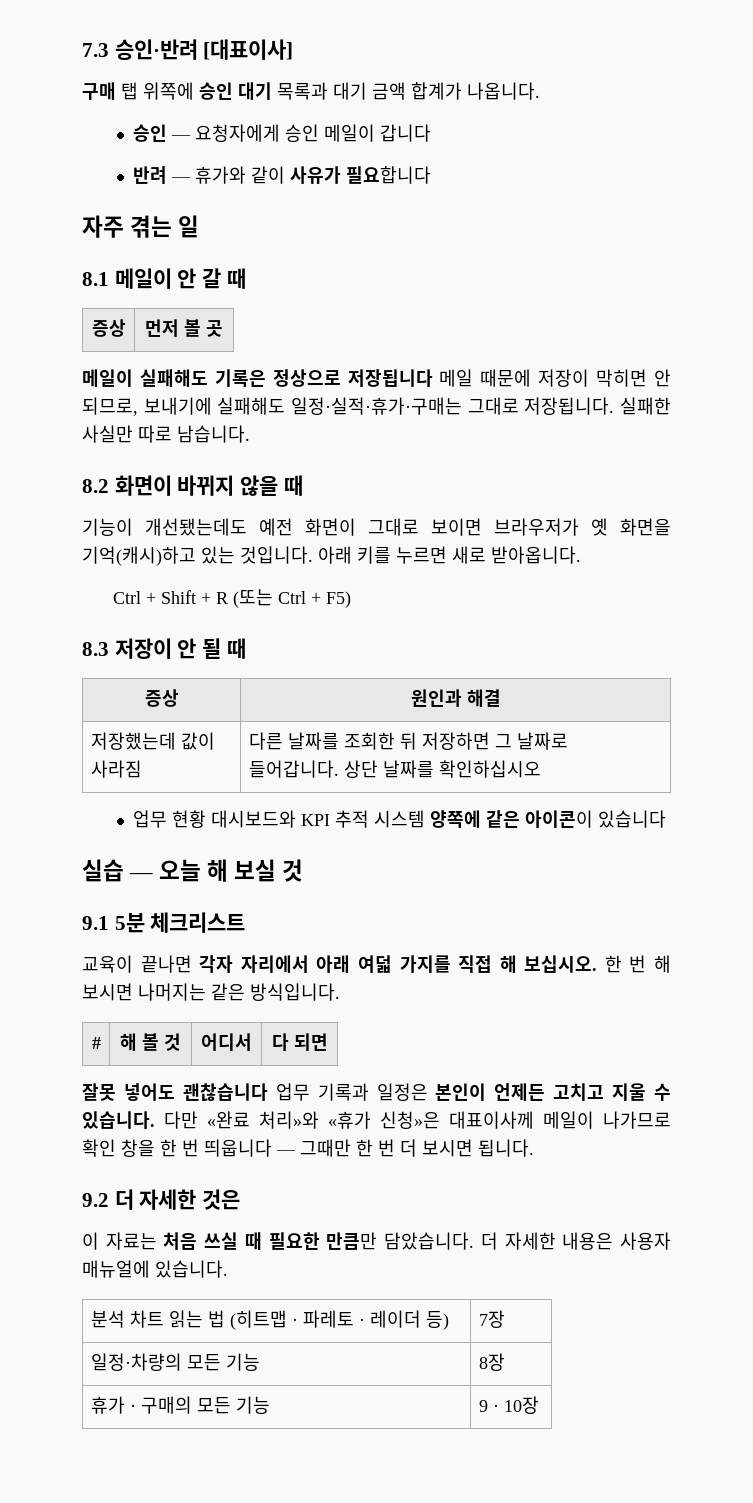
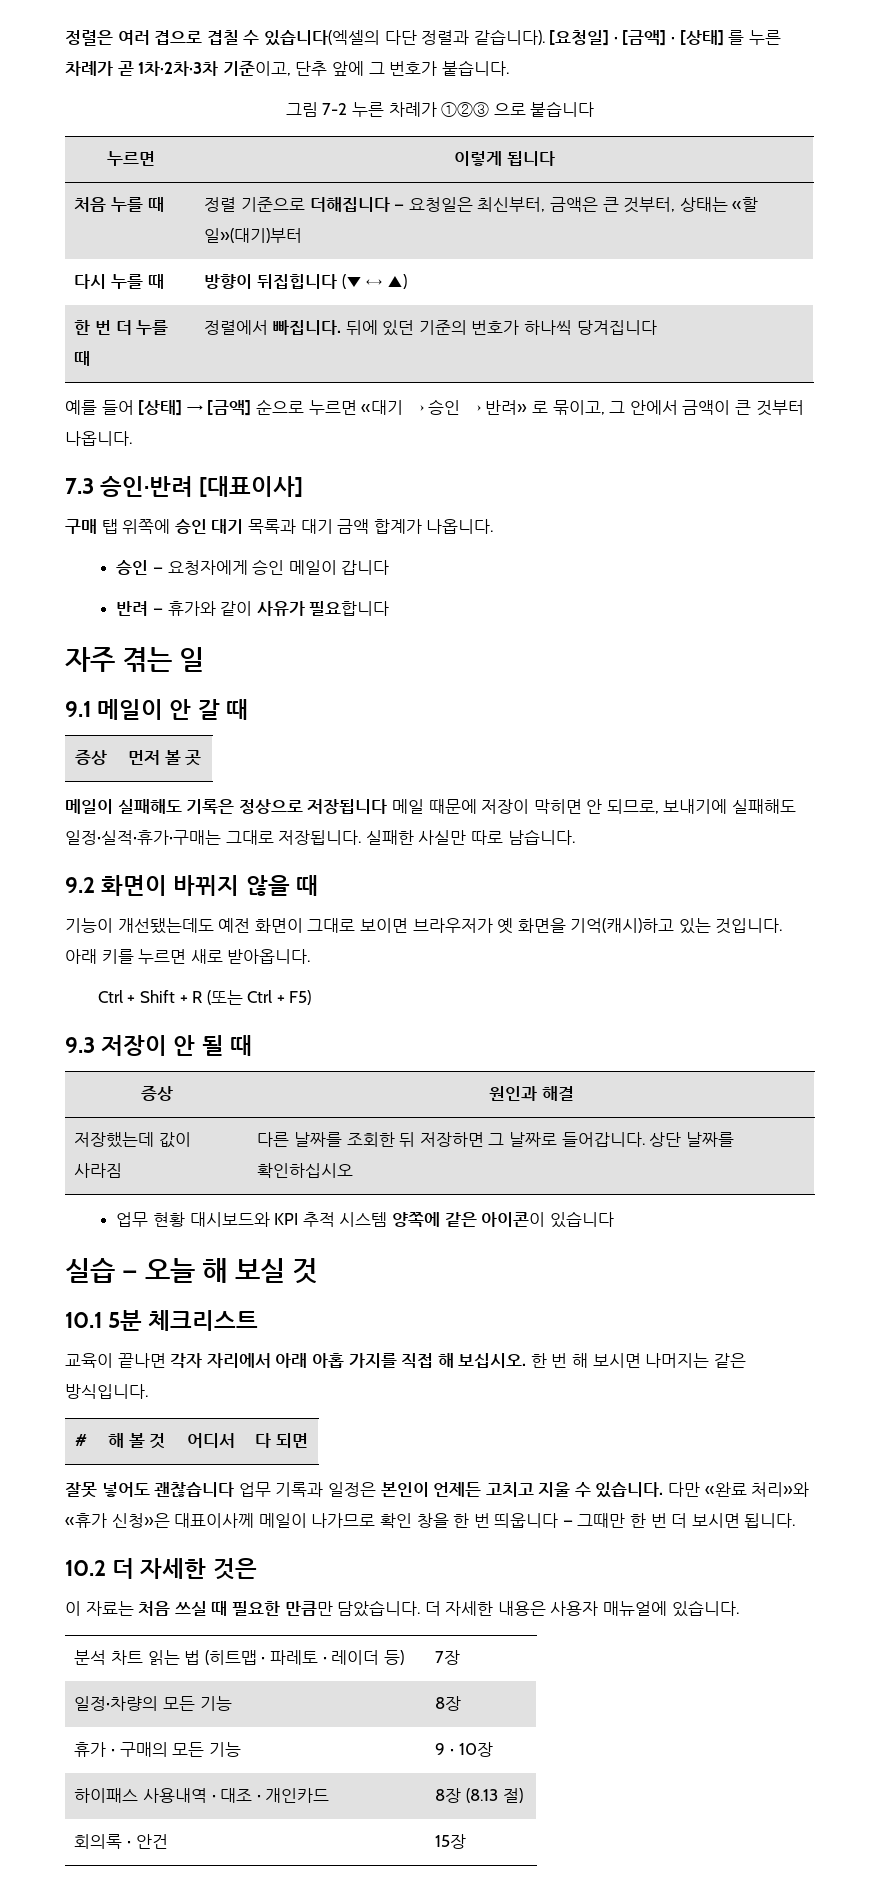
+ 정렬은 여러 겹으로 겹칠 수 있습니다(엑셀의 다단 정렬과 같습니다). [요청일] · [금액] · [상태] 를 누른 차례가 곧 1차·2차·3차 기준이고, 단추 앞에 그 번호가 붙습니다.
+ 그림 7-2 누른 차례가 ①②③ 으로 붙습니다
+ 누르면 | 이렇게 됩니다
+ 처음 누를 때 | 정렬 기준으로 더해집니다 — 요청일은 최신부터, 금액은 큰 것부터, 상태는 «할 일»(대기)부터
+ 다시 누를 때 | 방향이 뒤집힙니다 (▼ ↔ ▲)
+ 한 번 더 누를 때 | 정렬에서 빠집니다. 뒤에 있던 기준의 번호가 하나씩 당겨집니다
+ 예를 들어 [상태] → [금액] 순으로 누르면 «대기 → 승인 → 반려» 로 묶이고, 그 안에서 금액이 큰 것부터 나옵니다.
- 8.1 메일이 안 갈 때
+ 9.1 메일이 안 갈 때
- 8.2 화면이 바뀌지 않을 때
+ 9.2 화면이 바뀌지 않을 때
- 8.3 저장이 안 될 때
+ 9.3 저장이 안 될 때
- 9.1 5분 체크리스트
+ 10.1 5분 체크리스트
- 교육이 끝나면 각자 자리에서 아래 여덟 가지를 직접 해 보십시오.
+ 교육이 끝나면 각자 자리에서 아래 아홉 가지를 직접 해 보십시오.
- 9.2 더 자세한 것은
+ 10.2 더 자세한 것은
+ 하이패스 사용내역 · 대조 · 개인카드 | 8장 (8.13 절)
+ 회의록 · 안건 | 15장

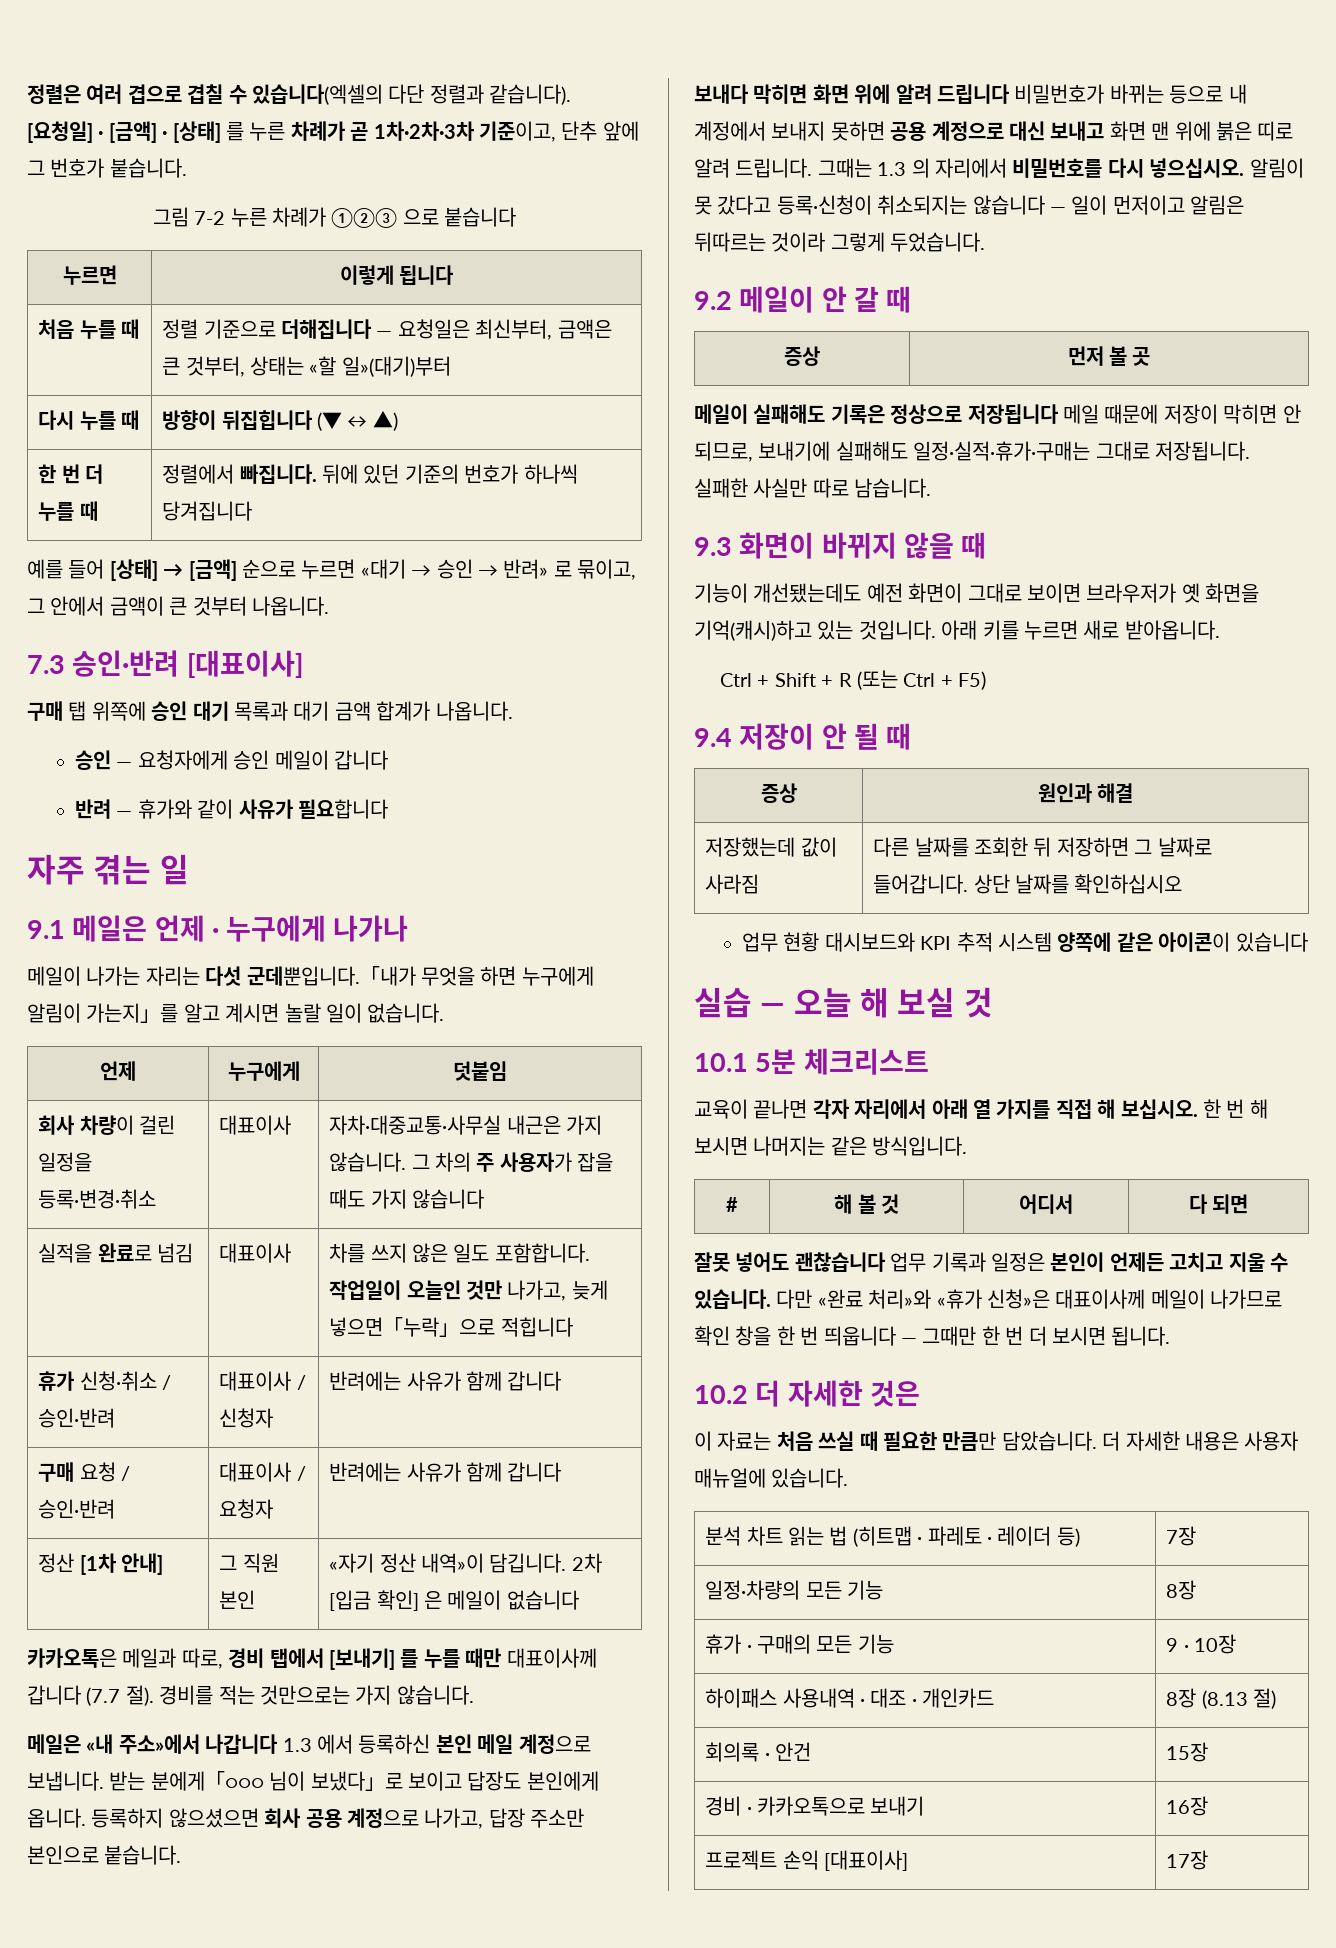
- 9.1 메일이 안 갈 때
+ 9.1 메일은 언제 · 누구에게 나가나
+ 메일이 나가는 자리는 다섯 군데뿐입니다.「내가 무엇을 하면 누구에게 알림이 가는지」를 알고 계시면 놀랄 일이 없습니다.
+ 언제 | 누구에게 | 덧붙임
+ 회사 차량이 걸린 일정을 등록·변경·취소 | 대표이사 | 자차·대중교통·사무실 내근은 가지 않습니다. 그 차의 주 사용자가 잡을 때도 가지 않습니다
+ 실적을 완료로 넘김 | 대표이사 | 차를 쓰지 않은 일도 포함합니다. 작업일이 오늘인 것만 나가고, 늦게 넣으면「누락」으로 적힙니다
+ 휴가 신청·취소 / 승인·반려 | 대표이사 / 신청자 | 반려에는 사유가 함께 갑니다
+ 구매 요청 / 승인·반려 | 대표이사 / 요청자 | 반려에는 사유가 함께 갑니다
+ 정산 [1차 안내] | 그 직원 본인 | «자기 정산 내역»이 담깁니다. 2차 [입금 확인] 은 메일이 없습니다
+ 카카오톡은 메일과 따로, 경비 탭에서 [보내기] 를 누를 때만 대표이사께 갑니다 (7.7 절). 경비를 적는 것만으로는 가지 않습니다.
+ 메일은 «내 주소»에서 나갑니다 1.3 에서 등록하신 본인 메일 계정으로 보냅니다. 받는 분에게「○○○ 님이 보냈다」로 보이고 답장도 본인에게 옵니다. 등록하지 않으셨으면 회사 공용 계정으로 나가고, 답장 주소만 본인으로 붙습니다.
+ 보내다 막히면 화면 위에 알려 드립니다 비밀번호가 바뀌는 등으로 내 계정에서 보내지 못하면 공용 계정으로 대신 보내고 화면 맨 위에 붉은 띠로 알려 드립니다. 그때는 1.3 의 자리에서 비밀번호를 다시 넣으십시오. 알림이 못 갔다고 등록·신청이 취소되지는 않습니다 — 일이 먼저이고 알림은 뒤따르는 것이라 그렇게 두었습니다.
+ 9.2 메일이 안 갈 때
- 9.2 화면이 바뀌지 않을 때
+ 9.3 화면이 바뀌지 않을 때
- 9.3 저장이 안 될 때
+ 9.4 저장이 안 될 때
- 교육이 끝나면 각자 자리에서 아래 아홉 가지를 직접 해 보십시오.
+ 교육이 끝나면 각자 자리에서 아래 열 가지를 직접 해 보십시오.
+ 경비 · 카카오톡으로 보내기 | 16장
+ 프로젝트 손익 [대표이사] | 17장

